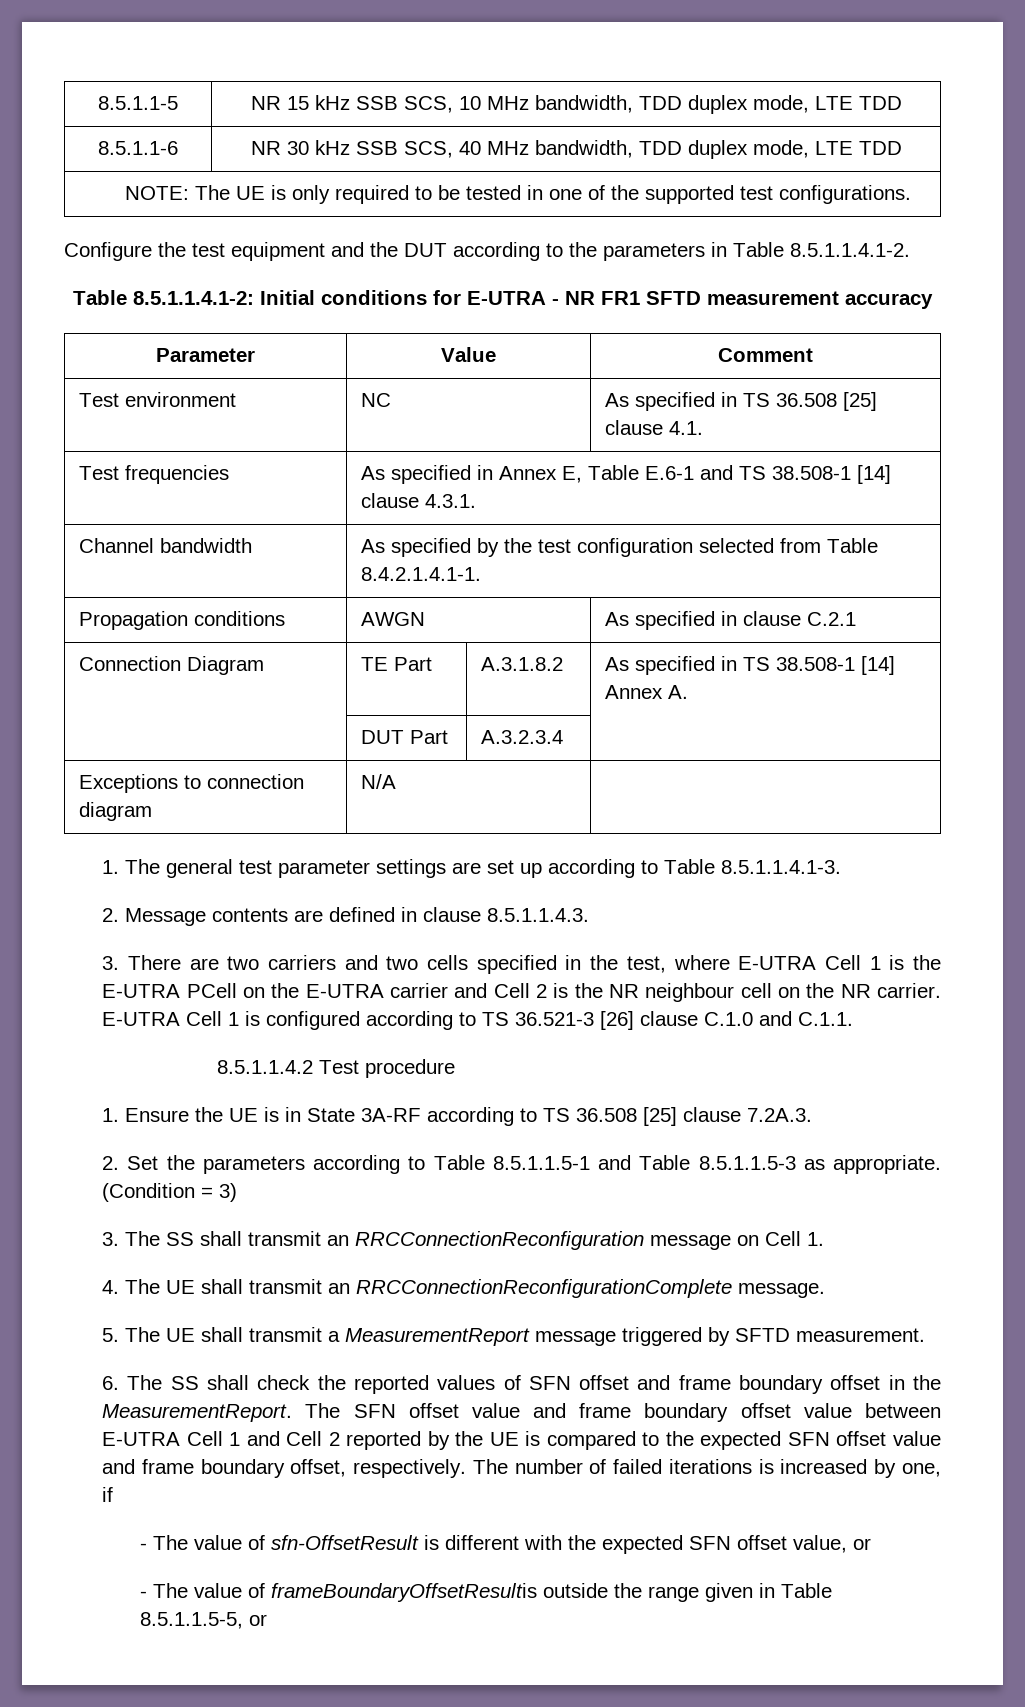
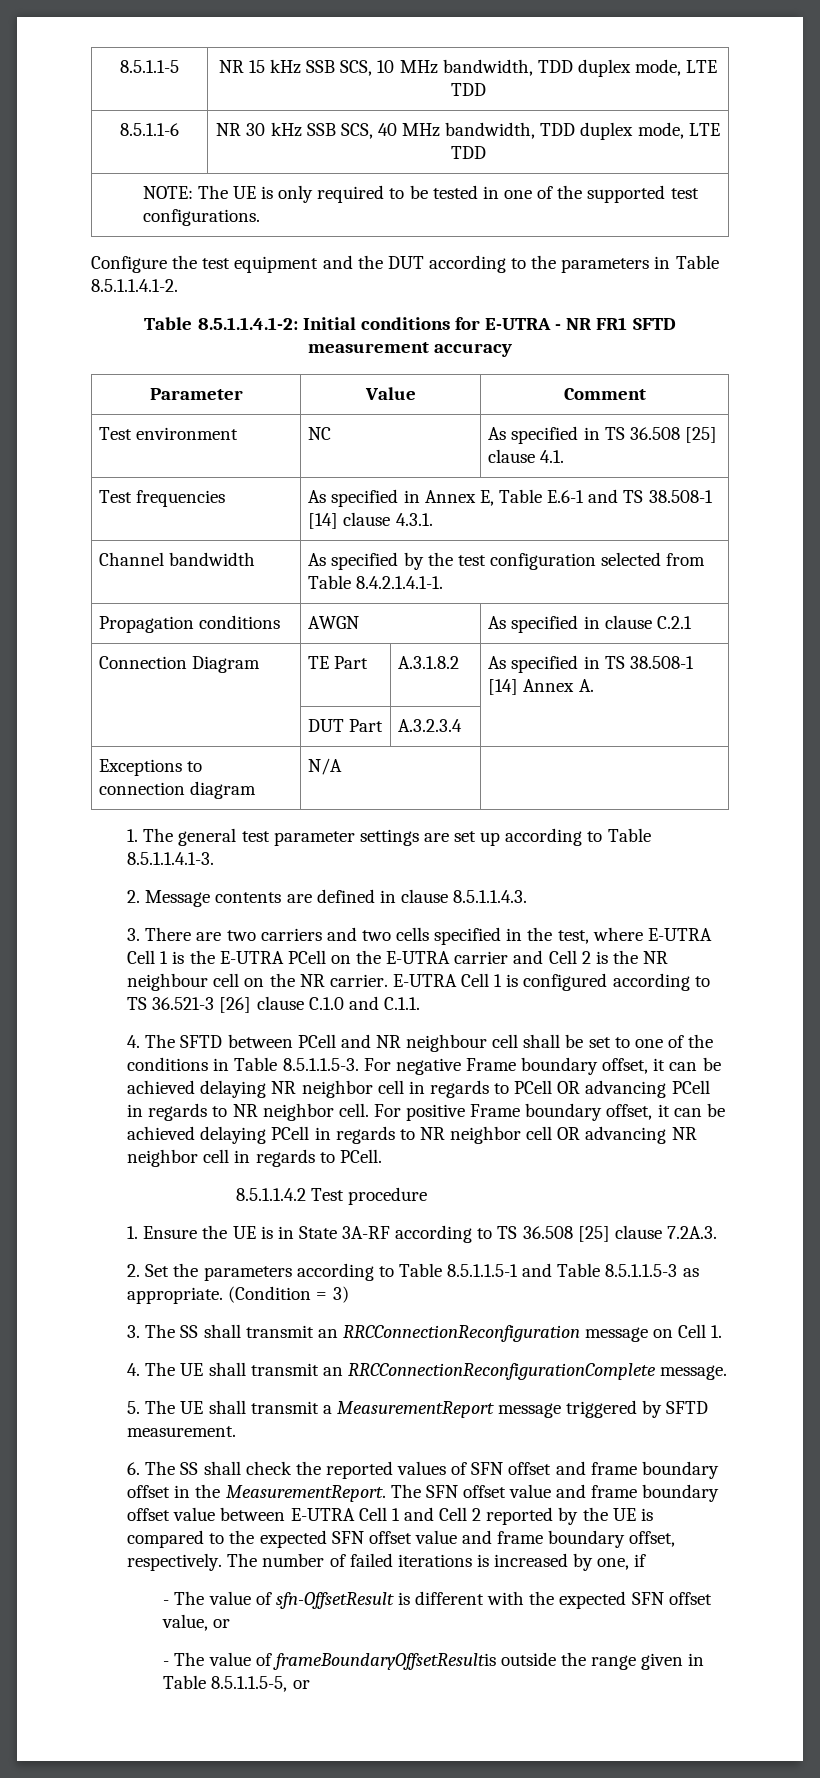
+ 4. The SFTD between PCell and NR neighbour cell shall be set to one of the conditions in Table 8.5.1.1.5-3. For negative Frame boundary offset, it can be achieved delaying NR neighbor cell in regards to PCell OR advancing PCell in regards to NR neighbor cell. For positive Frame boundary offset, it can be achieved delaying PCell in regards to NR neighbor cell OR advancing NR neighbor cell in regards to PCell.

